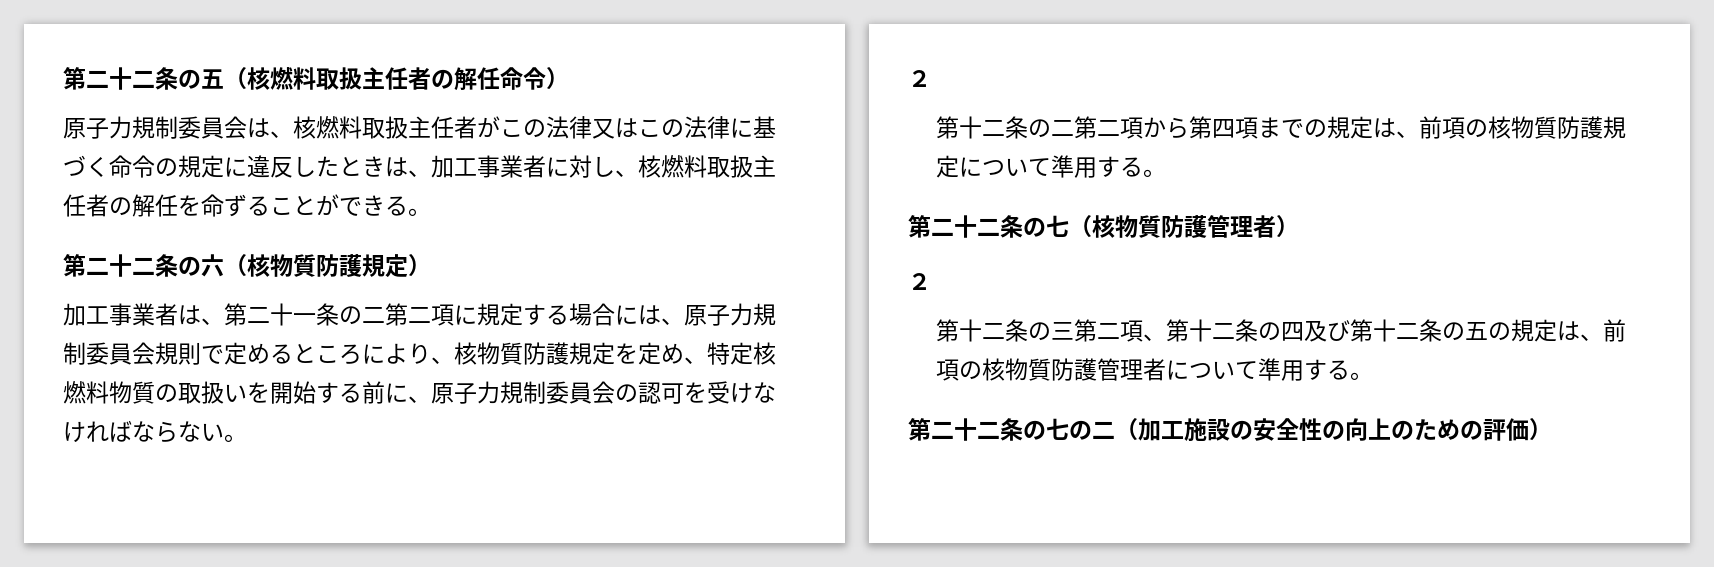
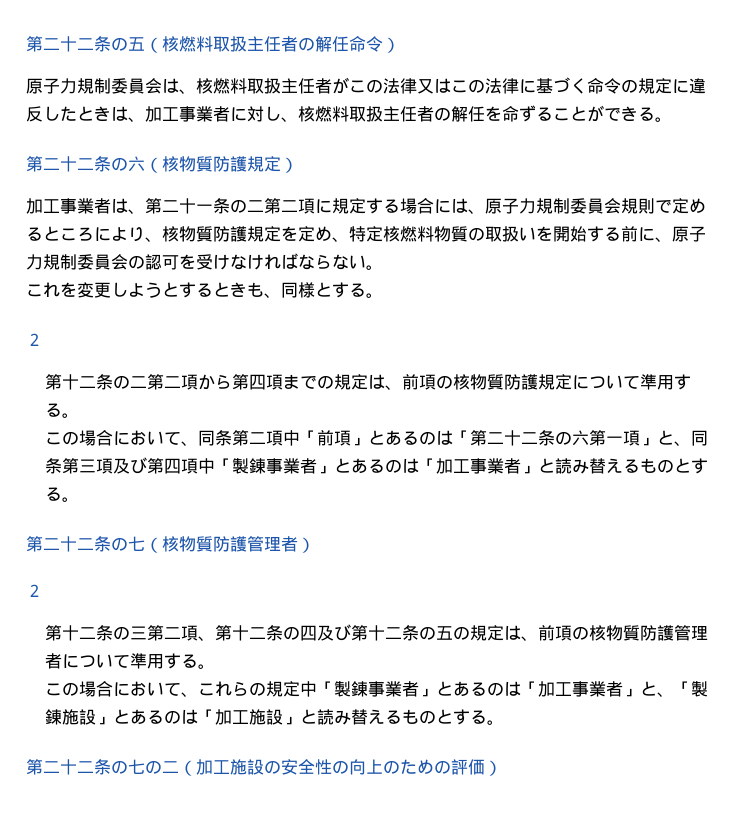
+ これを変更しようとするときも、同様とする。
+ この場合において、同条第二項中「前項」とあるのは「第二十二条の六第一項」と、同条第三項及び第四項中「製錬事業者」とあるのは「加工事業者」と読み替えるものとする。
+ この場合において、これらの規定中「製錬事業者」とあるのは「加工事業者」と、「製錬施設」とあるのは「加工施設」と読み替えるものとする。

